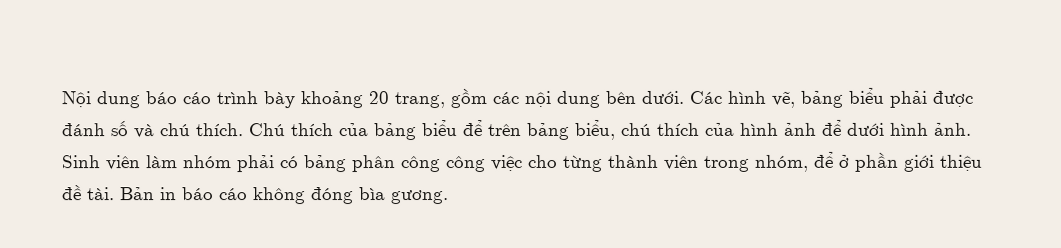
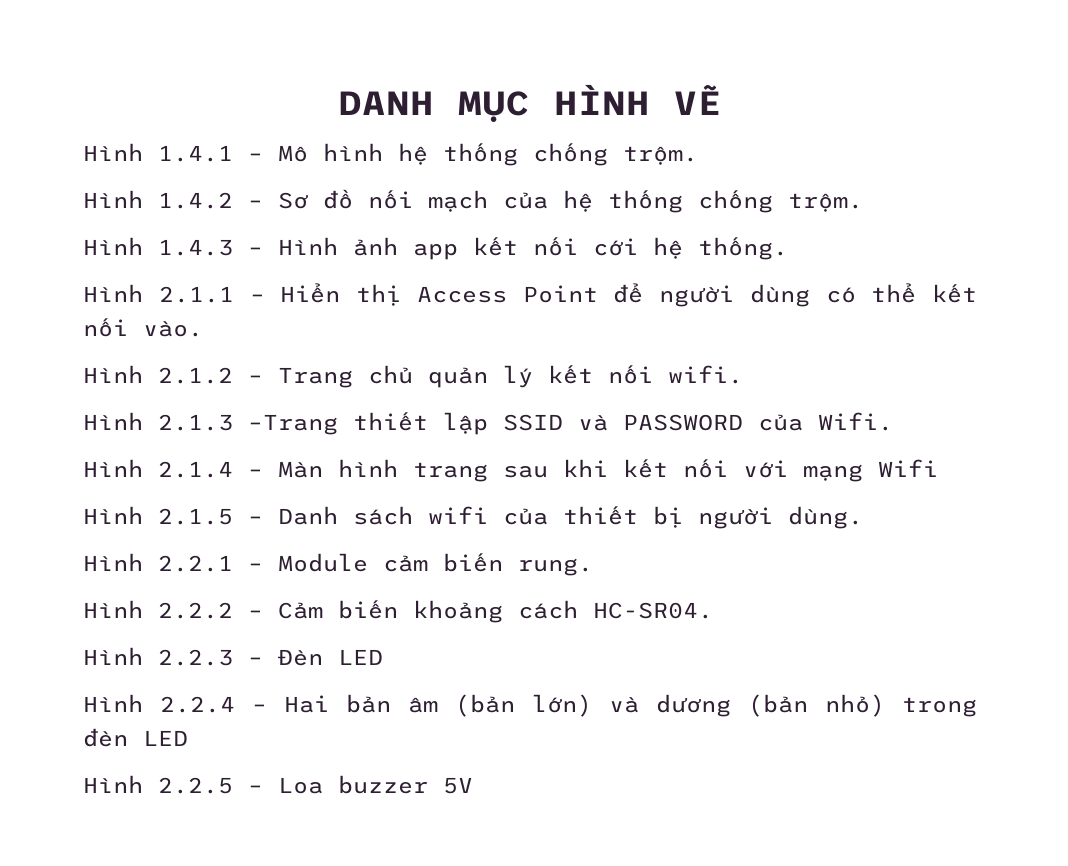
- Nội dung báo cáo trình bày khoảng 20 trang, gồm các nội dung bên dưới. Các hình vẽ, bảng biểu phải được đánh số và chú thích. Chú thích của bảng biểu để trên bảng biểu, chú thích của hình ảnh để dưới hình ảnh. Sinh viên làm nhóm phải có bảng phân công công việc cho từng thành viên trong nhóm, để ở phần giới thiệu đề tài. Bản in báo cáo không đóng bìa gương.
+ DANH MỤC HÌNH VẼ
+ Hình 1.4.1 – Mô hình hệ thống chống trộm.
+ Hình 1.4.2 – Sơ đồ nối mạch của hệ thống chống trộm.
+ Hình 1.4.3 – Hình ảnh app kết nối cới hệ thống.
+ Hình 2.1.1 – Hiển thị Access Point để người dùng có thể kết nối vào.
+ Hình 2.1.2 – Trang chủ quản lý kết nối wifi.
+ Hình 2.1.3 –Trang thiết lập SSID và PASSWORD của Wifi.
+ Hình 2.1.4 – Màn hình trang sau khi kết nối với mạng Wifi
+ Hình 2.1.5 – Danh sách wifi của thiết bị người dùng.
+ Hình 2.2.1 – Module cảm biến rung.
+ Hình 2.2.2 – Cảm biến khoảng cách HC-SR04.
+ Hình 2.2.3 – Đèn LED
+ Hình 2.2.4 – Hai bản âm (bản lớn) và dương (bản nhỏ) trong đèn LED
+ Hình 2.2.5 – Loa buzzer 5V

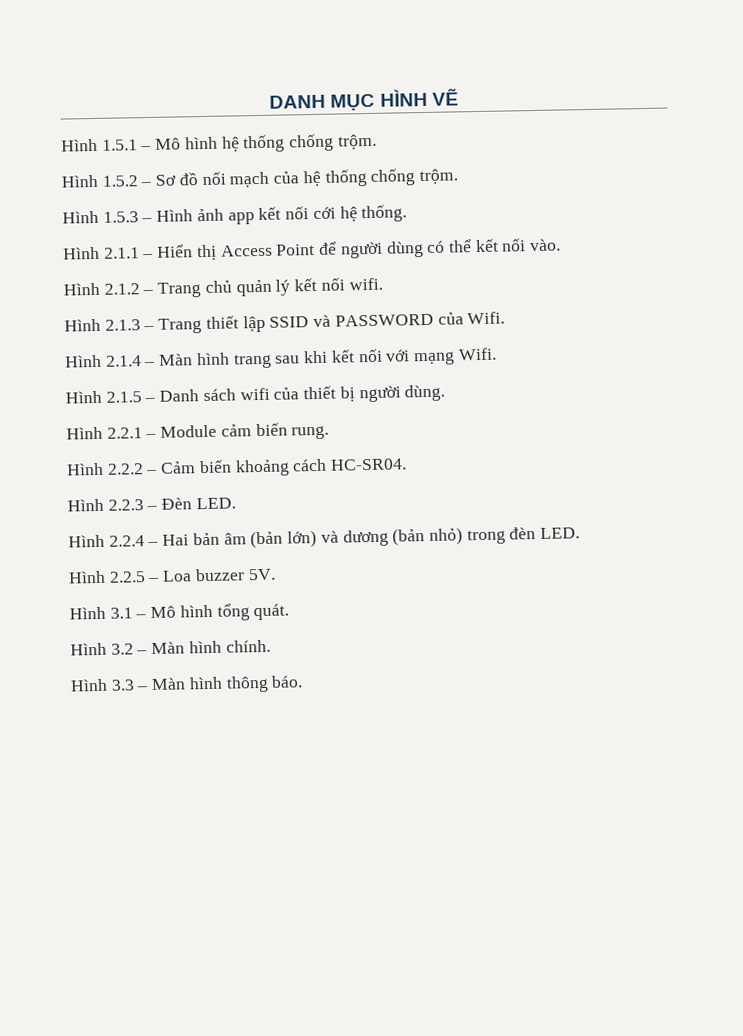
- Hình 1.4.1 – Mô hình hệ thống chống trộm.
+ Hình 1.5.1 – Mô hình hệ thống chống trộm.
- Hình 1.4.2 – Sơ đồ nối mạch của hệ thống chống trộm.
+ Hình 1.5.2 – Sơ đồ nối mạch của hệ thống chống trộm.
- Hình 1.4.3 – Hình ảnh app kết nối cới hệ thống.
+ Hình 1.5.3 – Hình ảnh app kết nối cới hệ thống.
- Hình 2.1.3 –Trang thiết lập SSID và PASSWORD của Wifi.
+ Hình 2.1.3 – Trang thiết lập SSID và PASSWORD của Wifi.
- Hình 2.1.4 – Màn hình trang sau khi kết nối với mạng Wifi
+ Hình 2.1.4 – Màn hình trang sau khi kết nối với mạng Wifi.
- Hình 2.2.3 – Đèn LED
+ Hình 2.2.3 – Đèn LED.
- Hình 2.2.4 – Hai bản âm (bản lớn) và dương (bản nhỏ) trong đèn LED
+ Hình 2.2.4 – Hai bản âm (bản lớn) và dương (bản nhỏ) trong đèn LED.
- Hình 2.2.5 – Loa buzzer 5V
+ Hình 2.2.5 – Loa buzzer 5V.
+ Hình 3.1 – Mô hình tổng quát.
+ Hình 3.2 – Màn hình chính.
+ Hình 3.3 – Màn hình thông báo.

